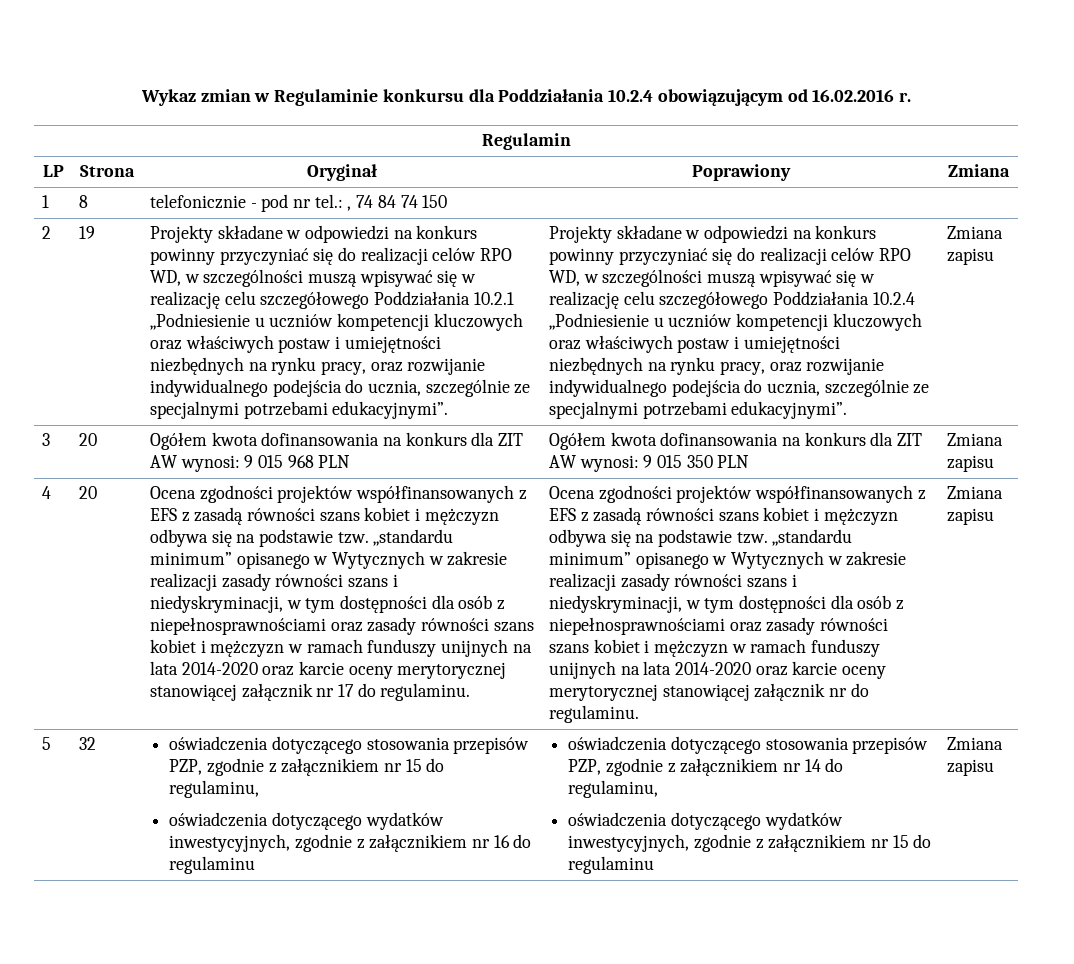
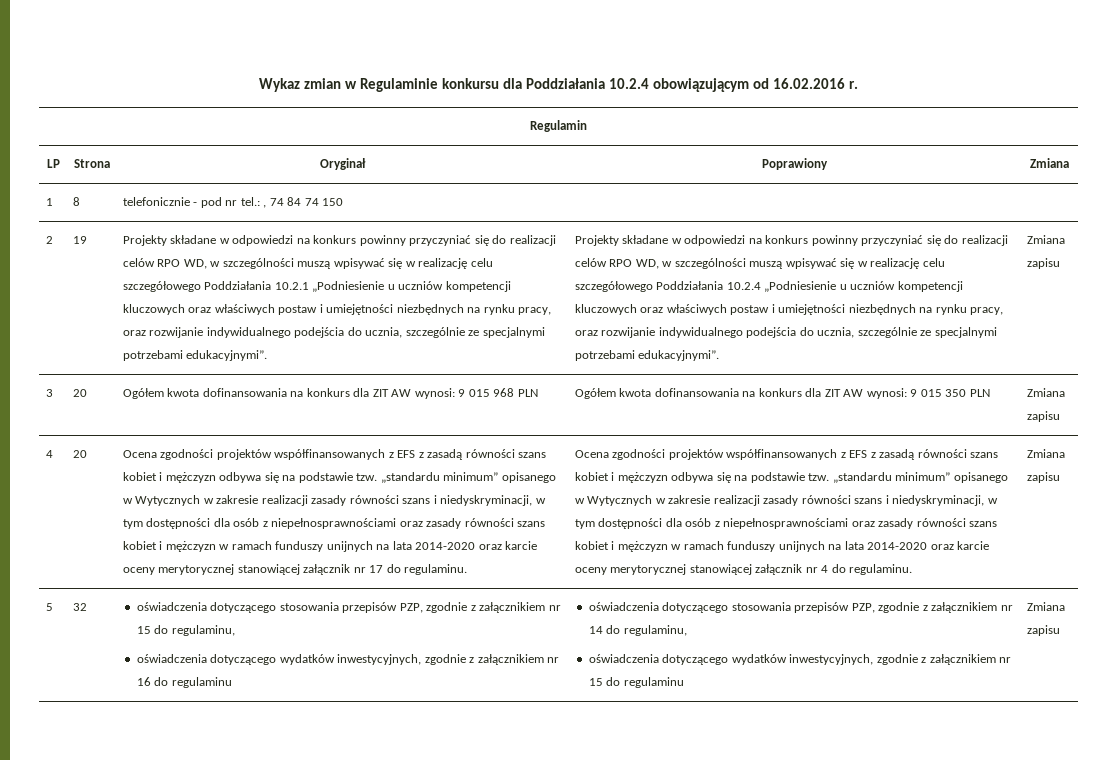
- „standardu minimum” opisanego w Wytycznych w zakresie realizacji zasady równości szans i niedyskryminacji, w tym dostępności dla osób z niepełnosprawnościami oraz zasady równości szans kobiet i mężczyzn w ramach funduszy unijnych na lata 2014-2020 oraz karcie oceny merytorycznej stanowiącej załącznik nr do regulaminu.
+ „standardu minimum” opisanego w Wytycznych w zakresie realizacji zasady równości szans i niedyskryminacji, w tym dostępności dla osób z niepełnosprawnościami oraz zasady równości szans kobiet i mężczyzn w ramach funduszy unijnych na lata 2014-2020 oraz karcie oceny merytorycznej stanowiącej załącznik nr 4 do regulaminu.

